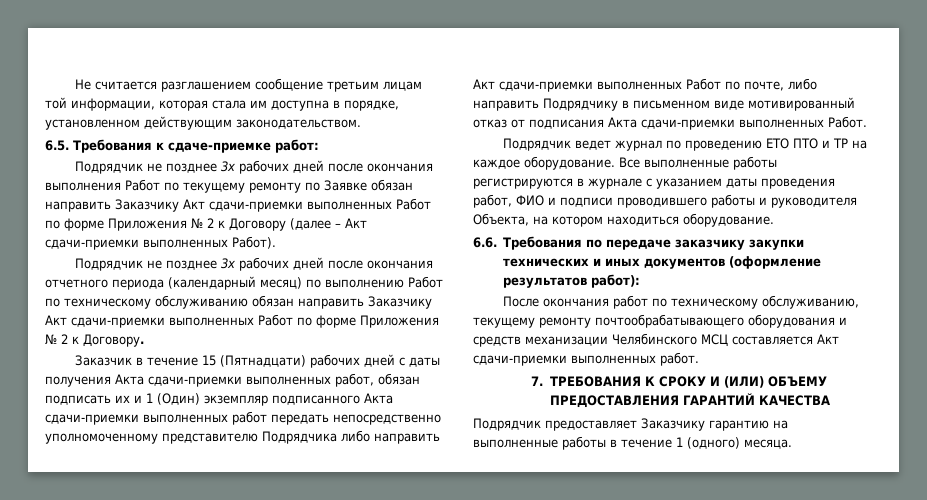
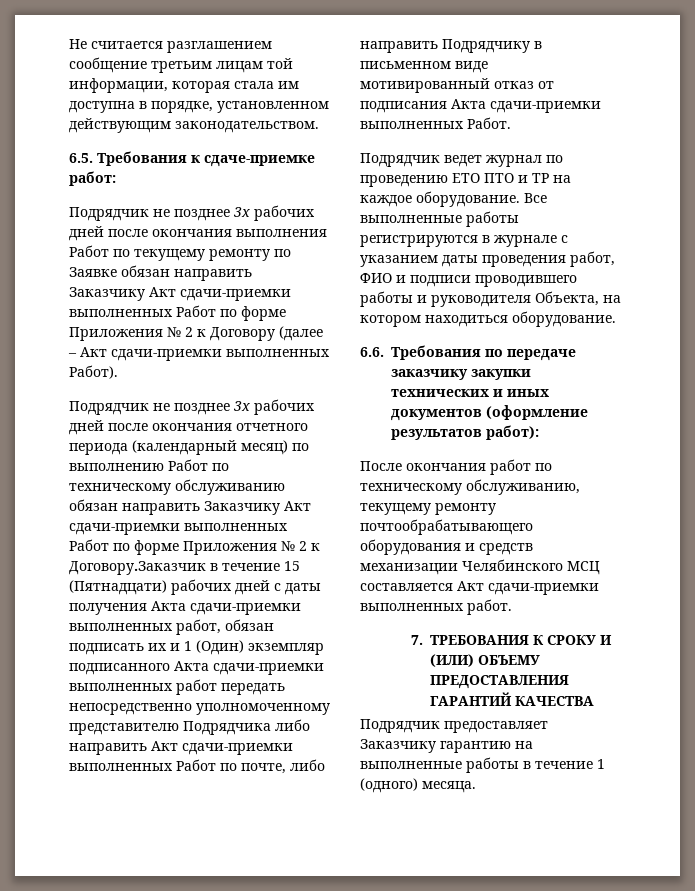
- Подрядчик не позднее 3х рабочих дней после окончания отчетного периода (календарный месяц) по выполнению Работ по техническому обслуживанию обязан направить Заказчику Акт сдачи-приемки выполненных Работ по форме Приложения № 2 к Договору.
- Заказчик в течение 15 (Пятнадцати) рабочих дней с даты получения Акта сдачи-приемки выполненных работ, обязан подписать их и 1 (Один) экземпляр подписанного Акта сдачи-приемки выполненных работ передать непосредственно уполномоченному представителю Подрядчика либо направить Акт сдачи-приемки выполненных Работ по почте, либо направить Подрядчику в письменном виде мотивированный отказ от подписания Акта сдачи-приемки выполненных Работ.
+ Подрядчик не позднее 3х рабочих дней после окончания отчетного периода (календарный месяц) по выполнению Работ по техническому обслуживанию обязан направить Заказчику Акт сдачи-приемки выполненных Работ по форме Приложения № 2 к Договору.Заказчик в течение 15 (Пятнадцати) рабочих дней с даты получения Акта сдачи-приемки выполненных работ, обязан подписать их и 1 (Один) экземпляр подписанного Акта сдачи-приемки выполненных работ передать непосредственно уполномоченному представителю Подрядчика либо направить Акт сдачи-приемки выполненных Работ по почте, либо направить Подрядчику в письменном виде мотивированный отказ от подписания Акта сдачи-приемки выполненных Работ.

